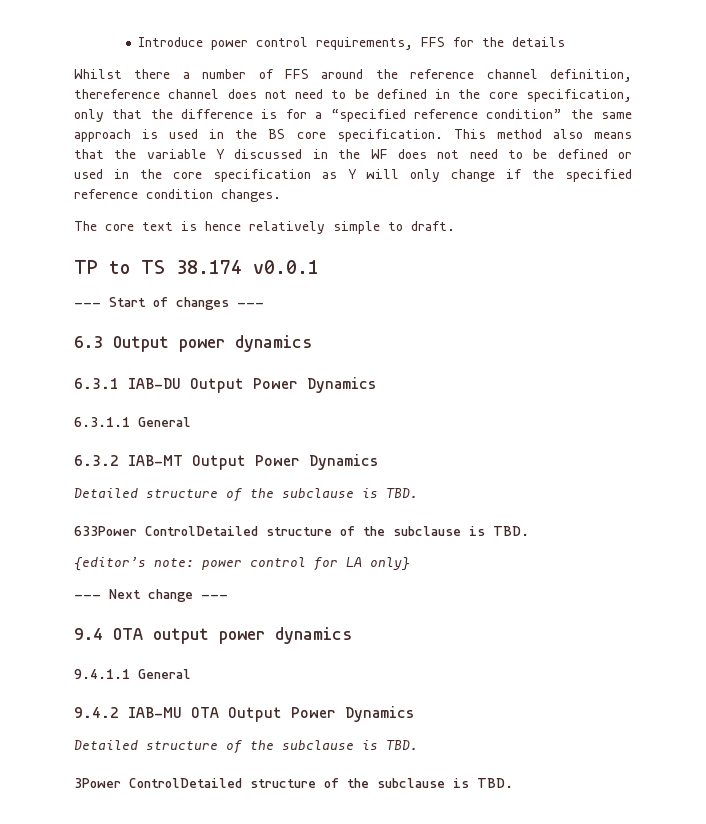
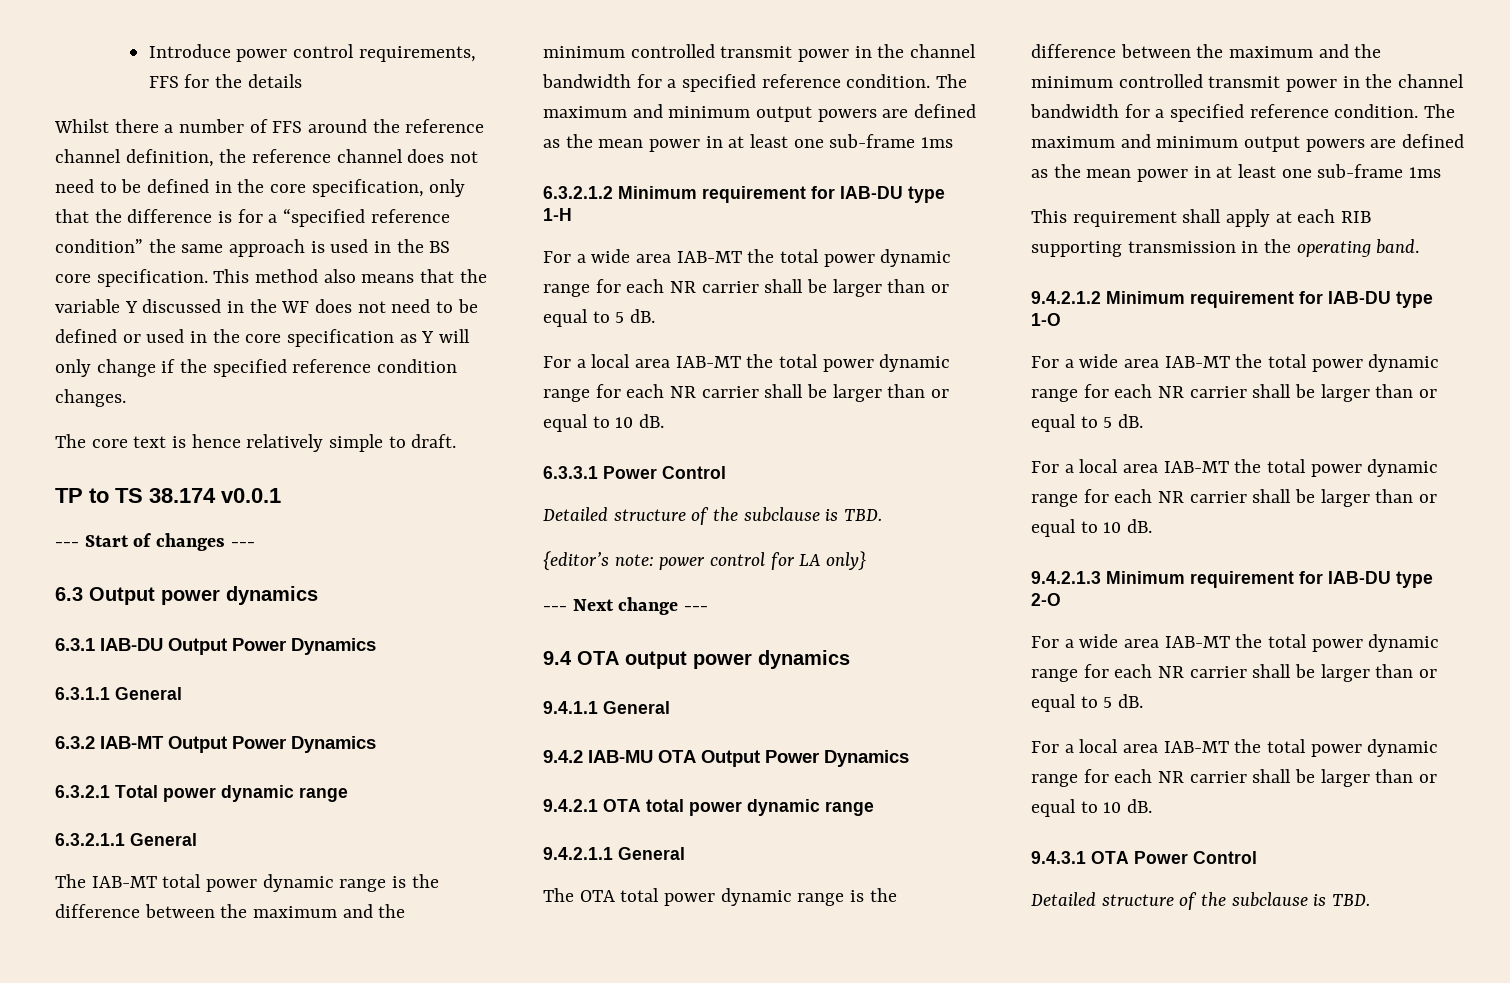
- Whilst there a number of FFS around the reference channel definition, thereference channel does not need to be defined in the core specification, only that the difference is for a “specified reference condition” the same approach is used in the BS core specification.
+ Whilst there a number of FFS around the reference channel definition, the reference channel does not need to be defined in the core specification, only that the difference is for a “specified reference condition” the same approach is used in the BS core specification.
  6.3.2 IAB-MT Output Power Dynamics
+ 6.3.2.1 Total power dynamic range
+ 6.3.2.1.1 General
+ The IAB-MT total power dynamic range is the difference between the maximum and the minimum controlled transmit power in the channel bandwidth for a specified reference condition. The maximum and minimum output powers are defined as the mean power in at least one sub-frame 1ms
+ 6.3.2.1.2 Minimum requirement for IAB-DU type 1-H
+ For a wide area IAB-MT the total power dynamic range for each NR carrier shall be larger than or equal to 5 dB.
+ For a local area IAB-MT the total power dynamic range for each NR carrier shall be larger than or equal to 10 dB.
+ 6.3.3.1 Power Control
  Detailed structure of the subclause is TBD.
- 633Power ControlDetailed structure of the subclause is TBD.
  9.4.2 IAB-MU OTA Output Power Dynamics
+ 9.4.2.1 OTA total power dynamic range
+ 9.4.2.1.1 General
+ The OTA total power dynamic range is the difference between the maximum and the minimum controlled transmit power in the channel bandwidth for a specified reference condition. The maximum and minimum output powers are defined as the mean power in at least one sub-frame 1ms
+ This requirement shall apply at each RIB supporting transmission in the operating band.
+ 9.4.2.1.2 Minimum requirement for IAB-DU type 1-O
+ For a wide area IAB-MT the total power dynamic range for each NR carrier shall be larger than or equal to 5 dB.
+ For a local area IAB-MT the total power dynamic range for each NR carrier shall be larger than or equal to 10 dB.
+ 9.4.2.1.3 Minimum requirement for IAB-DU type 2-O
+ For a wide area IAB-MT the total power dynamic range for each NR carrier shall be larger than or equal to 5 dB.
+ For a local area IAB-MT the total power dynamic range for each NR carrier shall be larger than or equal to 10 dB.
+ 9.4.3.1 OTA Power Control
  Detailed structure of the subclause is TBD.
- 3Power ControlDetailed structure of the subclause is TBD.

